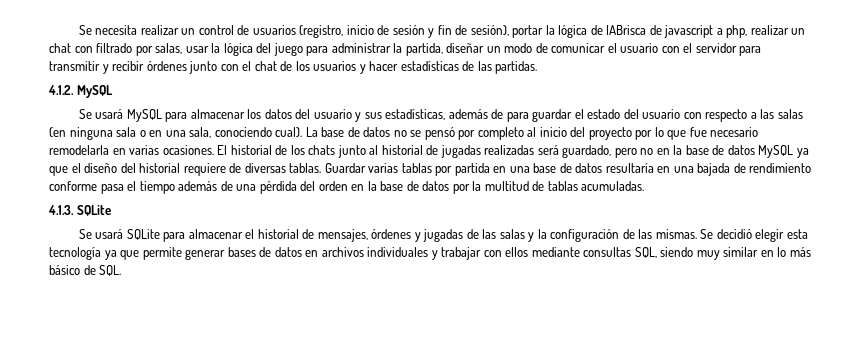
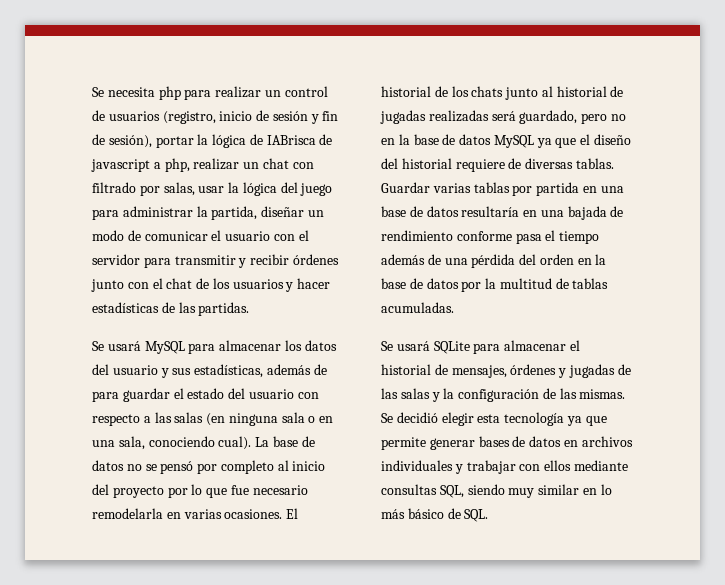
- Se necesita realizar un control de usuarios (registro, inicio de sesión y fin de sesión), portar la lógica de IABrisca de javascript a php, realizar un chat con filtrado por salas, usar la lógica del juego para administrar la partida, diseñar un modo de comunicar el usuario con el servidor para transmitir y recibir órdenes junto con el chat de los usuarios y hacer estadísticas de las partidas.
+ Se necesita php para realizar un control de usuarios (registro, inicio de sesión y fin de sesión), portar la lógica de IABrisca de javascript a php, realizar un chat con filtrado por salas, usar la lógica del juego para administrar la partida, diseñar un modo de comunicar el usuario con el servidor para transmitir y recibir órdenes junto con el chat de los usuarios y hacer estadísticas de las partidas.
- 4.1.2. MySQL
- 4.1.3. SQLite

